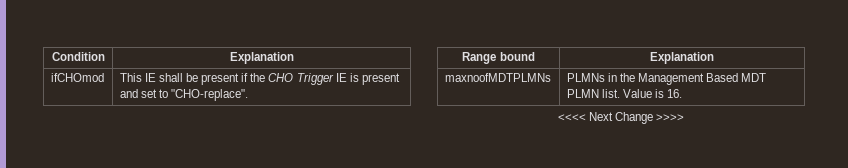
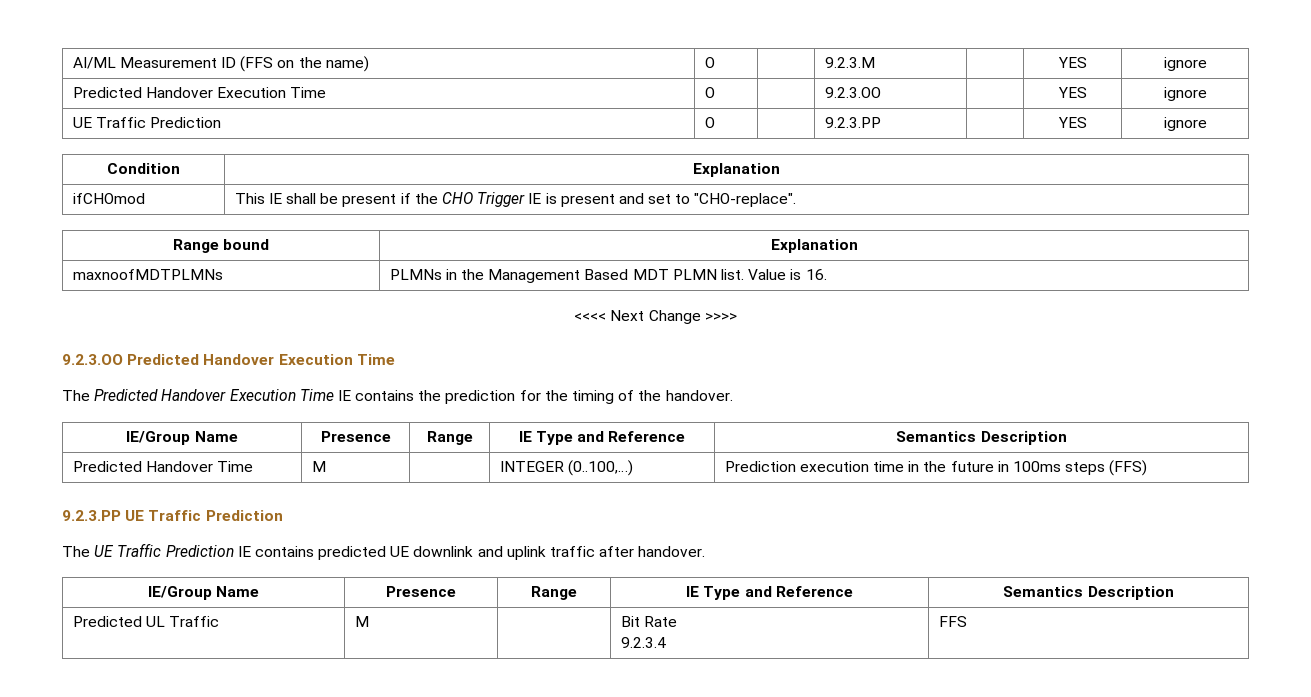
+ AI/ML Measurement ID (FFS on the name) | O | | 9.2.3.M | | YES | ignore
+ Predicted Handover Execution Time | O | | 9.2.3.OO | | YES | ignore
+ UE Traffic Prediction | O | | 9.2.3.PP | | YES | ignore
+ 9.2.3.OO Predicted Handover Execution Time
+ The Predicted Handover Execution Time IE contains the prediction for the timing of the handover.
+ IE/Group Name | Presence | Range | IE Type and Reference | Semantics Description
+ Predicted Handover Time | M | | INTEGER (0..100,…) | Prediction execution time in the future in 100ms steps (FFS)
+ 9.2.3.PP UE Traffic Prediction
+ The UE Traffic Prediction IE contains predicted UE downlink and uplink traffic after handover.
+ IE/Group Name | Presence | Range | IE Type and Reference | Semantics Description
+ Predicted UL Traffic | M | | Bit Rate
+ 9.2.3.4 | FFS

